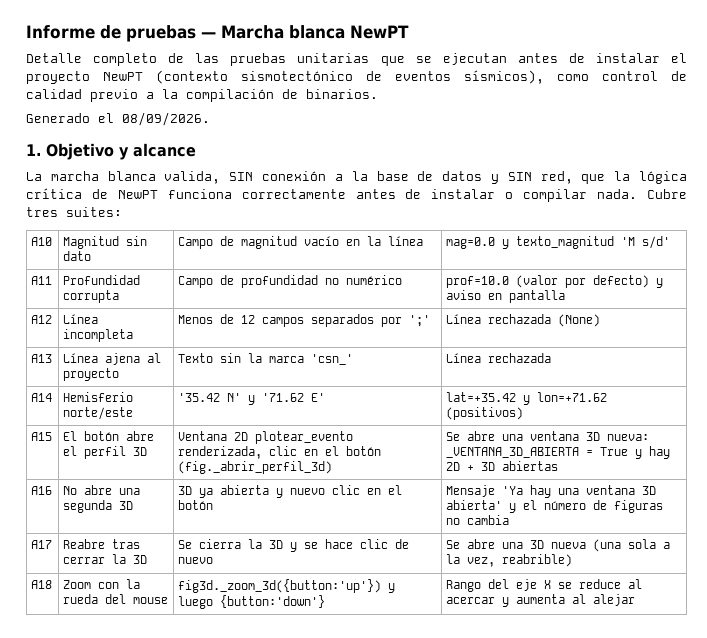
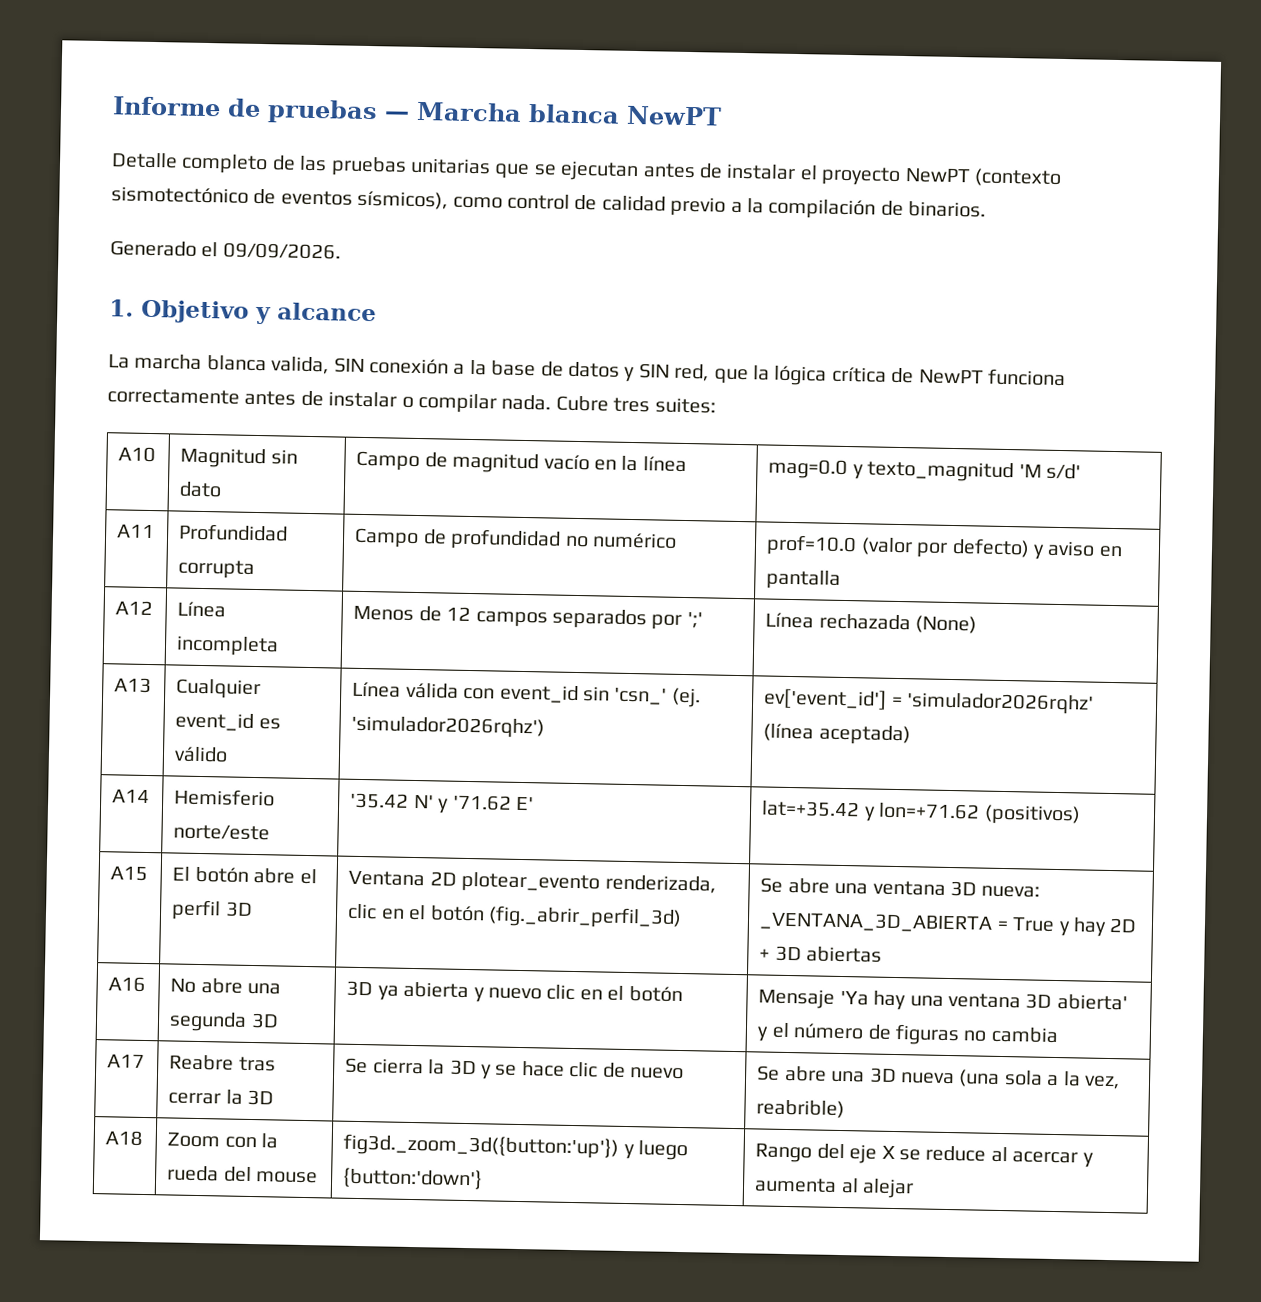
- Generado el 08/09/2026.
+ Generado el 09/09/2026.
- A13 | Línea ajena al proyecto | Texto sin la marca 'csn_' | Línea rechazada
+ A13 | Cualquier event_id es válido | Línea válida con event_id sin 'csn_' (ej. 'simulador2026rqhz') | ev['event_id'] = 'simulador2026rqhz' (línea aceptada)

